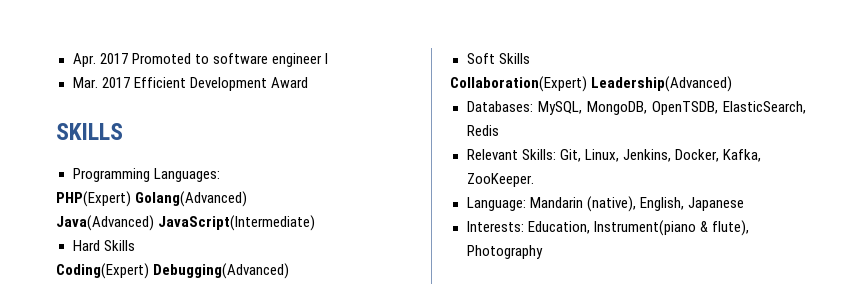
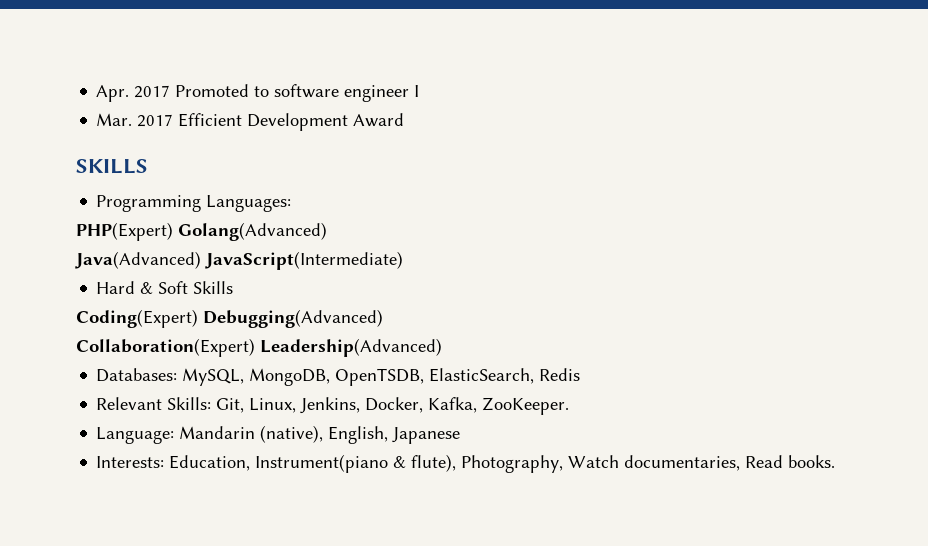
- Hard Skills
+ Hard & Soft Skills
- Soft Skills
- Interests: Education, Instrument(piano & flute), Photography
+ Interests: Education, Instrument(piano & flute), Photography, Watch documentaries, Read books.

